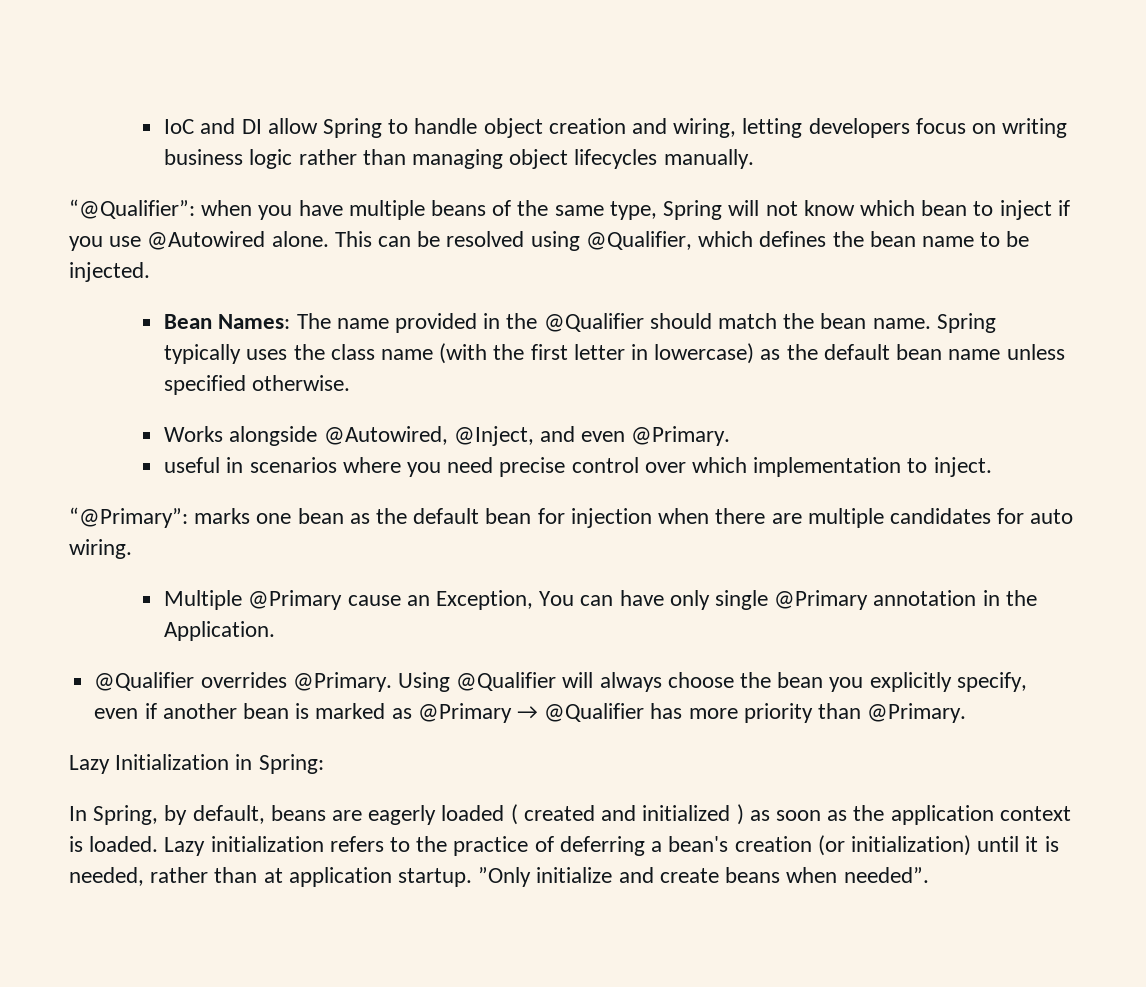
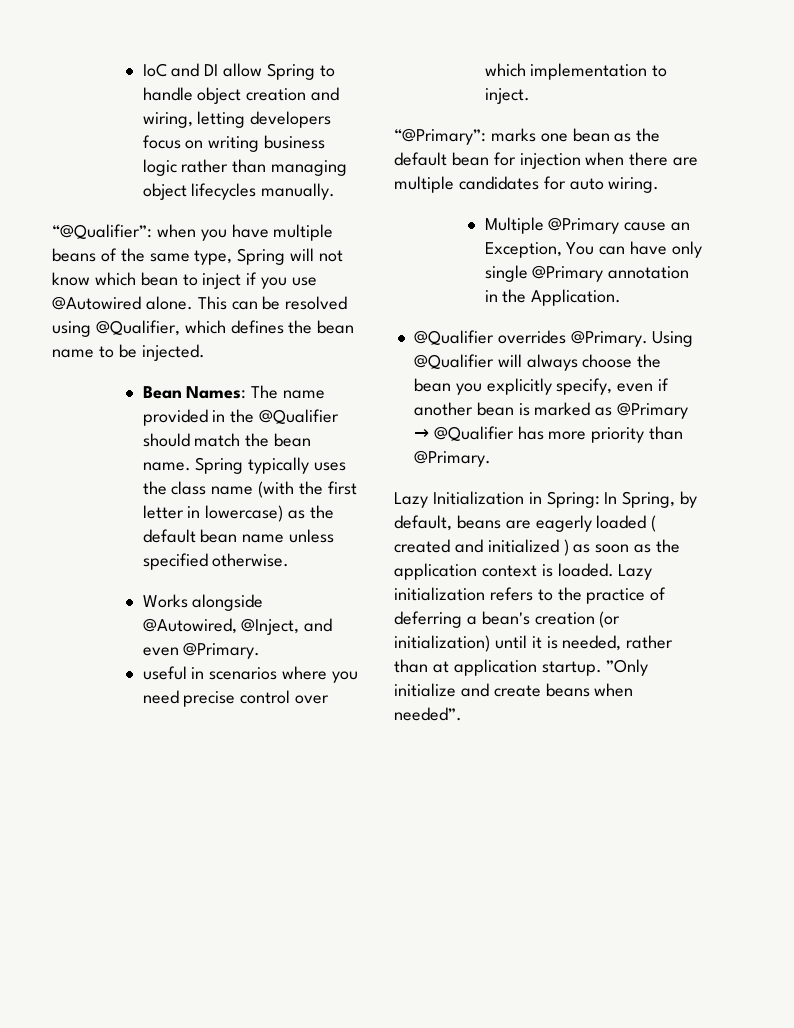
- Lazy Initialization in Spring:
- In Spring, by default, beans are eagerly loaded ( created and initialized ) as soon as the application context is loaded.
+ Lazy Initialization in Spring: In Spring, by default, beans are eagerly loaded ( created and initialized ) as soon as the application context is loaded.

